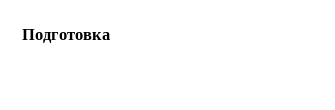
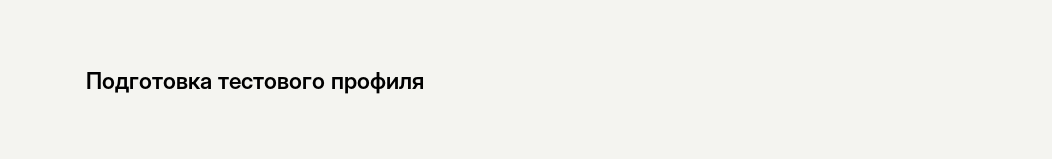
- Подготовка
+ Подготовка тестового профиля

